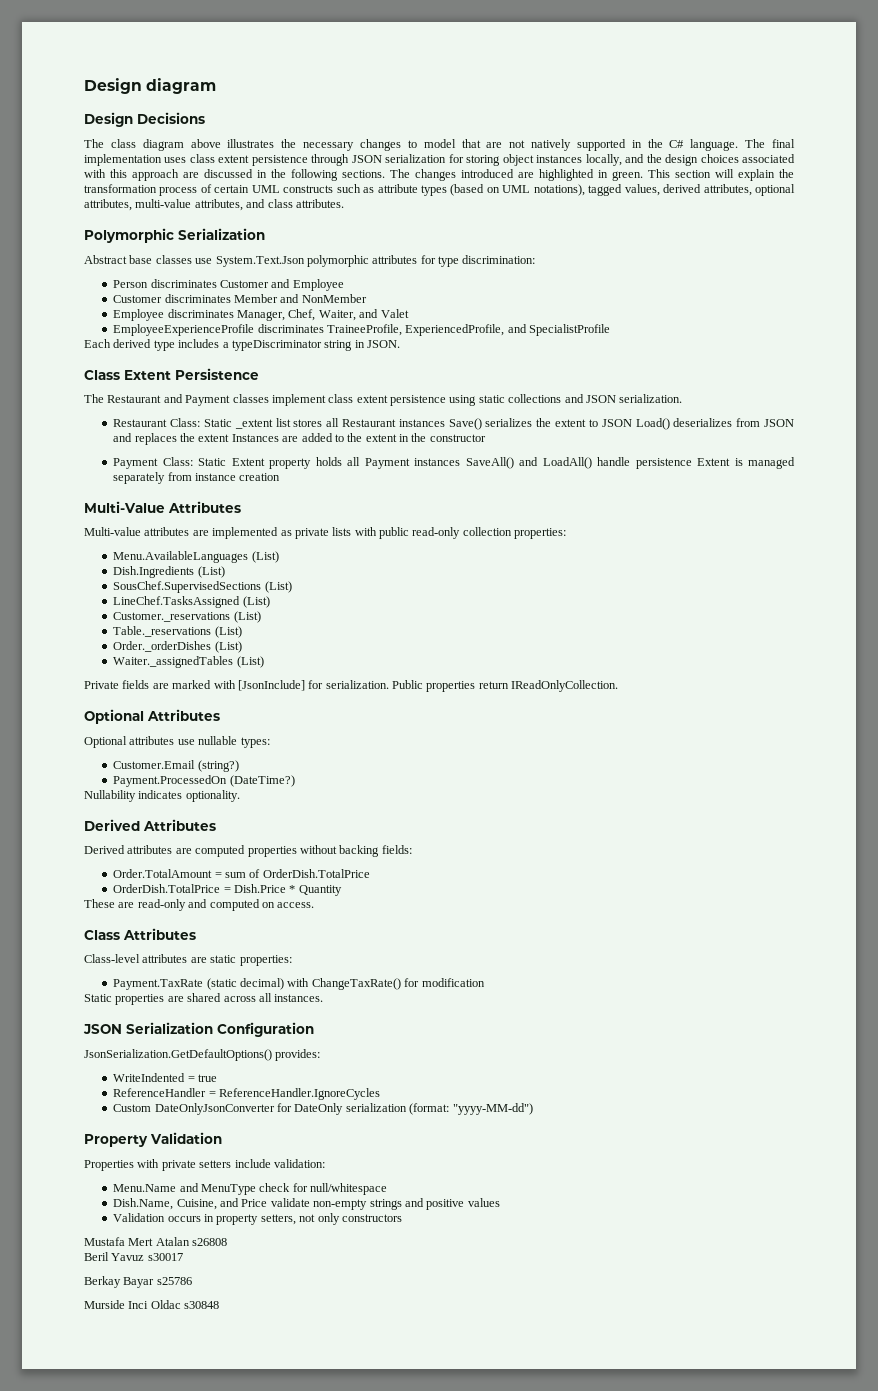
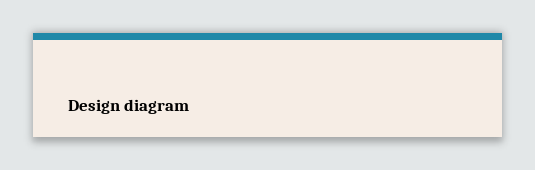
- Design Decisions
- The class diagram above illustrates the necessary changes to model that are not natively supported in the C# language. The final implementation uses class extent persistence through JSON serialization for storing object instances locally, and the design choices associated with this approach are discussed in the following sections. The changes introduced are highlighted in green. This section will explain the transformation process of certain UML constructs such as attribute types (based on UML notations), tagged values, derived attributes, optional attributes, multi-value attributes, and class attributes.
- Polymorphic Serialization
- Abstract base classes use System.Text.Json polymorphic attributes for type discrimination:
- Person discriminates Customer and Employee
- Customer discriminates Member and NonMember
- Employee discriminates Manager, Chef, Waiter, and Valet
- EmployeeExperienceProfile discriminates TraineeProfile, ExperiencedProfile, and SpecialistProfile
- Each derived type includes a typeDiscriminator string in JSON.
- Class Extent Persistence
- The Restaurant and Payment classes implement class extent persistence using static collections and JSON serialization.
- Restaurant Class: Static _extent list stores all Restaurant instances Save() serializes the extent to JSON Load() deserializes from JSON and replaces the extent Instances are added to the extent in the constructor
- Payment Class: Static Extent property holds all Payment instances SaveAll() and LoadAll() handle persistence Extent is managed separately from instance creation
- Multi-Value Attributes
- Multi-value attributes are implemented as private lists with public read-only collection properties:
- Menu.AvailableLanguages (List)
- Dish.Ingredients (List)
- SousChef.SupervisedSections (List)
- LineChef.TasksAssigned (List)
- Customer._reservations (List)
- Table._reservations (List)
- Order._orderDishes (List)
- Waiter._assignedTables (List)
- Private fields are marked with [JsonInclude] for serialization. Public properties return IReadOnlyCollection.
- Optional Attributes
- Optional attributes use nullable types:
- Customer.Email (string?)
- Payment.ProcessedOn (DateTime?)
- Nullability indicates optionality.
- Derived Attributes
- Derived attributes are computed properties without backing fields:
- Order.TotalAmount = sum of OrderDish.TotalPrice
- OrderDish.TotalPrice = Dish.Price * Quantity
- These are read-only and computed on access.
- Class Attributes
- Class-level attributes are static properties:
- Payment.TaxRate (static decimal) with ChangeTaxRate() for modification
- Static properties are shared across all instances.
- JSON Serialization Configuration
- JsonSerialization.GetDefaultOptions() provides:
- WriteIndented = true
- ReferenceHandler = ReferenceHandler.IgnoreCycles
- Custom DateOnlyJsonConverter for DateOnly serialization (format: "yyyy-MM-dd")
- Property Validation
- Properties with private setters include validation:
- Menu.Name and MenuType check for null/whitespace
- Dish.Name, Cuisine, and Price validate non-empty strings and positive values
- Validation occurs in property setters, not only constructors
- Mustafa Mert Atalan s26808
- Beril Yavuz s30017
- Berkay Bayar s25786
- Murside Inci Oldac s30848

